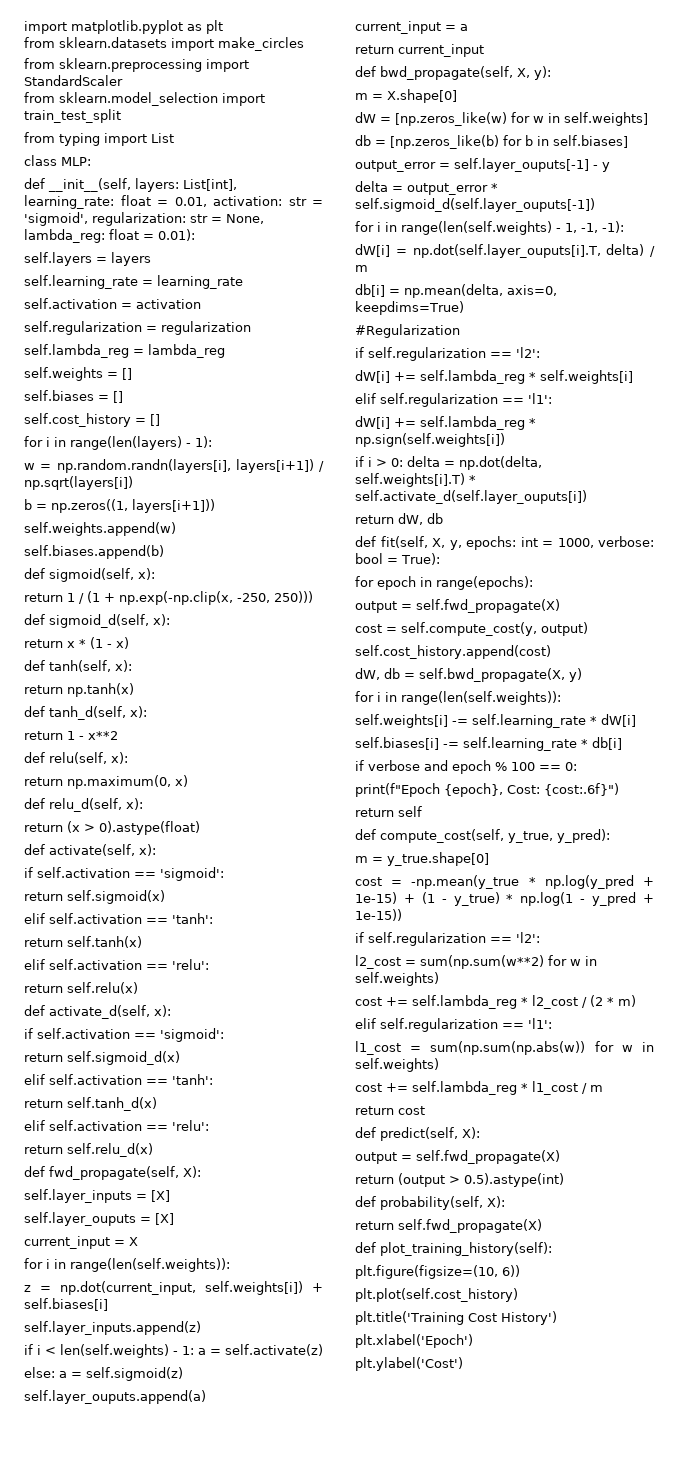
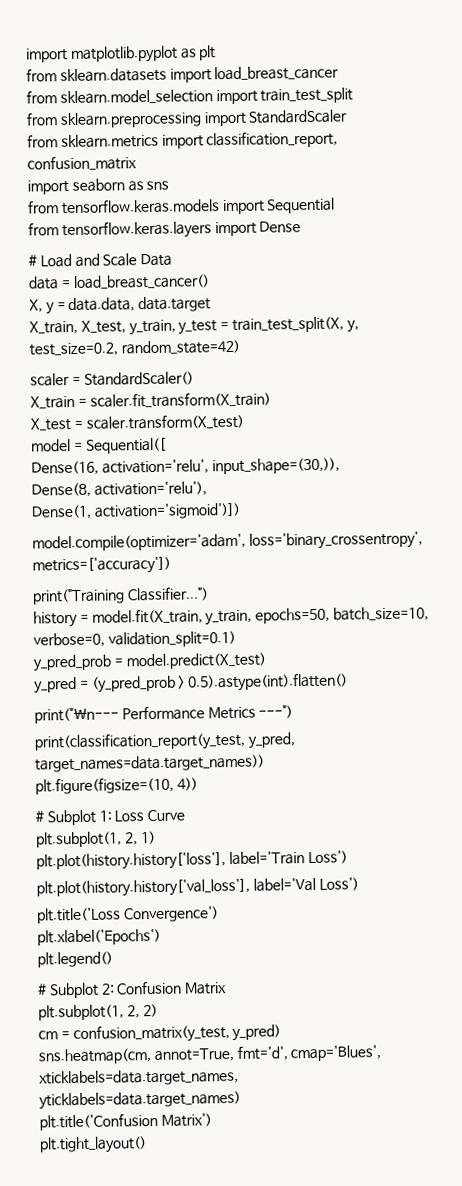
- from sklearn.datasets import make_circles
+ from sklearn.datasets import load_breast_cancer
+ from sklearn.model_selection import train_test_split
- from sklearn.model_selection import train_test_split
- from typing import List
- class MLP:
- def __init__(self, layers: List[int], learning_rate: float = 0.01, activation: str = 'sigmoid', regularization: str = None, lambda_reg: float = 0.01):
- self.layers = layers
- self.learning_rate = learning_rate
- self.activation = activation
- self.regularization = regularization
- self.lambda_reg = lambda_reg
- self.weights = []
- self.biases = []
- self.cost_history = []
- for i in range(len(layers) - 1):
- w = np.random.randn(layers[i], layers[i+1]) / np.sqrt(layers[i])
- b = np.zeros((1, layers[i+1]))
- self.weights.append(w)
- self.biases.append(b)
- def sigmoid(self, x):
- return 1 / (1 + np.exp(-np.clip(x, -250, 250)))
- def sigmoid_d(self, x):
- return x * (1 - x)
- def tanh(self, x):
- return np.tanh(x)
- def tanh_d(self, x):
- return 1 - x**2
- def relu(self, x):
- return np.maximum(0, x)
- def relu_d(self, x):
- return (x > 0).astype(float)
- def activate(self, x):
- if self.activation == 'sigmoid':
- return self.sigmoid(x)
- elif self.activation == 'tanh':
- return self.tanh(x)
- elif self.activation == 'relu':
- return self.relu(x)
- def activate_d(self, x):
- if self.activation == 'sigmoid':
- return self.sigmoid_d(x)
- elif self.activation == 'tanh':
- return self.tanh_d(x)
- elif self.activation == 'relu':
- return self.relu_d(x)
- def fwd_propagate(self, X):
- self.layer_inputs = [X]
- self.layer_ouputs = [X]
- current_input = X
- for i in range(len(self.weights)):
- z = np.dot(current_input, self.weights[i]) + self.biases[i]
- self.layer_inputs.append(z)
- if i < len(self.weights) - 1: a = self.activate(z)
- else: a = self.sigmoid(z)
- self.layer_ouputs.append(a)
- current_input = a
- return current_input
- def bwd_propagate(self, X, y):
- m = X.shape[0]
- dW = [np.zeros_like(w) for w in self.weights]
- db = [np.zeros_like(b) for b in self.biases]
- output_error = self.layer_ouputs[-1] - y
- delta = output_error * self.sigmoid_d(self.layer_ouputs[-1])
- for i in range(len(self.weights) - 1, -1, -1):
- dW[i] = np.dot(self.layer_ouputs[i].T, delta) / m
- db[i] = np.mean(delta, axis=0, keepdims=True)
- #Regularization
- if self.regularization == 'l2':
- dW[i] += self.lambda_reg * self.weights[i]
- elif self.regularization == 'l1':
- dW[i] += self.lambda_reg * np.sign(self.weights[i])
- if i > 0: delta = np.dot(delta, self.weights[i].T) * self.activate_d(self.layer_ouputs[i])
- return dW, db
- def fit(self, X, y, epochs: int = 1000, verbose: bool = True):
- for epoch in range(epochs):
- output = self.fwd_propagate(X)
- cost = self.compute_cost(y, output)
- self.cost_history.append(cost)
- dW, db = self.bwd_propagate(X, y)
- for i in range(len(self.weights)):
- self.weights[i] -= self.learning_rate * dW[i]
- self.biases[i] -= self.learning_rate * db[i]
- if verbose and epoch % 100 == 0:
- print(f"Epoch {epoch}, Cost: {cost:.6f}")
- return self
- def compute_cost(self, y_true, y_pred):
- m = y_true.shape[0]
- cost = -np.mean(y_true * np.log(y_pred + 1e-15) + (1 - y_true) * np.log(1 - y_pred + 1e-15))
- if self.regularization == 'l2':
- l2_cost = sum(np.sum(w**2) for w in self.weights)
- cost += self.lambda_reg * l2_cost / (2 * m)
- elif self.regularization == 'l1':
- l1_cost = sum(np.sum(np.abs(w)) for w in self.weights)
- cost += self.lambda_reg * l1_cost / m
- return cost
- def predict(self, X):
- output = self.fwd_propagate(X)
- return (output > 0.5).astype(int)
- def probability(self, X):
- return self.fwd_propagate(X)
- def plot_training_history(self):
- plt.figure(figsize=(10, 6))
- plt.plot(self.cost_history)
- plt.title('Training Cost History')
- plt.xlabel('Epoch')
- plt.ylabel('Cost')
+ from sklearn.metrics import classification_report, confusion_matrix
+ import seaborn as sns
+ from tensorflow.keras.models import Sequential
+ from tensorflow.keras.layers import Dense
+ # Load and Scale Data
+ data = load_breast_cancer()
+ X, y = data.data, data.target
+ X_train, X_test, y_train, y_test = train_test_split(X, y, test_size=0.2, random_state=42)
+ scaler = StandardScaler()
+ X_train = scaler.fit_transform(X_train)
+ X_test = scaler.transform(X_test)
+ model = Sequential([
+ Dense(16, activation='relu', input_shape=(30,)),
+ Dense(8, activation='relu'),
+ Dense(1, activation='sigmoid')])
+ model.compile(optimizer='adam', loss='binary_crossentropy', metrics=['accuracy'])
+ print("Training Classifier...")
+ history = model.fit(X_train, y_train, epochs=50, batch_size=10, verbose=0, validation_split=0.1)
+ y_pred_prob = model.predict(X_test)
+ y_pred = (y_pred_prob > 0.5).astype(int).flatten()
+ print("\n--- Performance Metrics ---")
+ print(classification_report(y_test, y_pred, target_names=data.target_names))
+ plt.figure(figsize=(10, 4))
+ # Subplot 1: Loss Curve
+ plt.subplot(1, 2, 1)
+ plt.plot(history.history['loss'], label='Train Loss')
+ plt.plot(history.history['val_loss'], label='Val Loss')
+ plt.title('Loss Convergence')
+ plt.xlabel('Epochs')
+ plt.legend()
+ # Subplot 2: Confusion Matrix
+ plt.subplot(1, 2, 2)
+ cm = confusion_matrix(y_test, y_pred)
+ sns.heatmap(cm, annot=True, fmt='d', cmap='Blues', xticklabels=data.target_names, yticklabels=data.target_names)
+ plt.title('Confusion Matrix')
+ plt.tight_layout()

